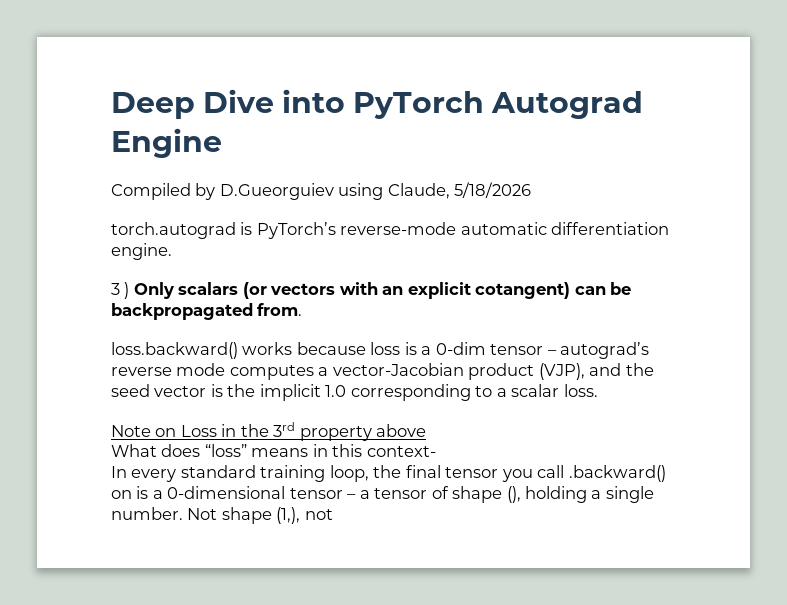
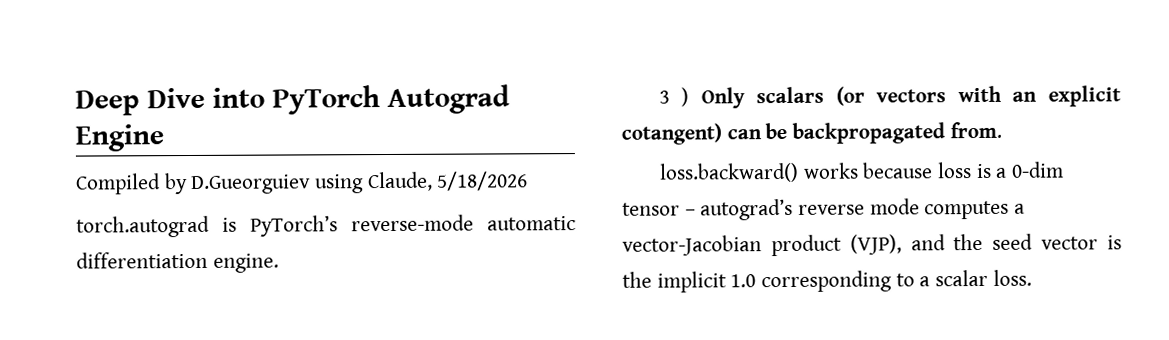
- Note on Loss in the 3rd property above
- What does “loss” means in this context-
- In every standard training loop, the final tensor you call .backward() on is a 0-dimensional tensor – a tensor of shape (), holding a single number. Not shape (1,), not

